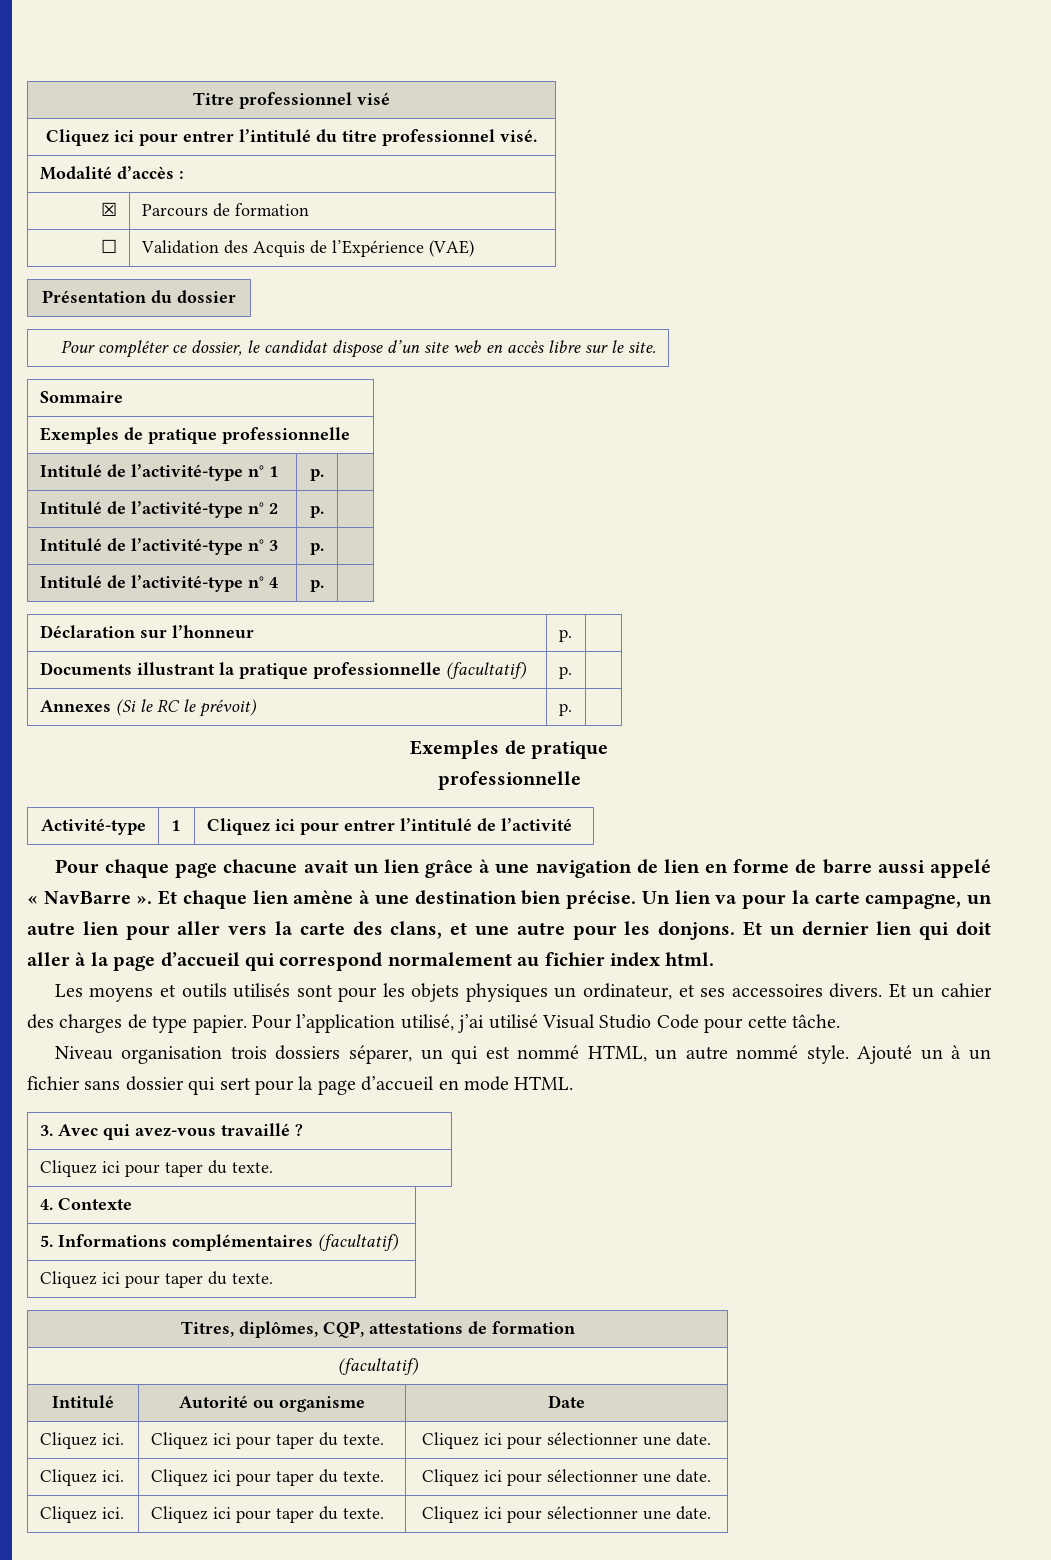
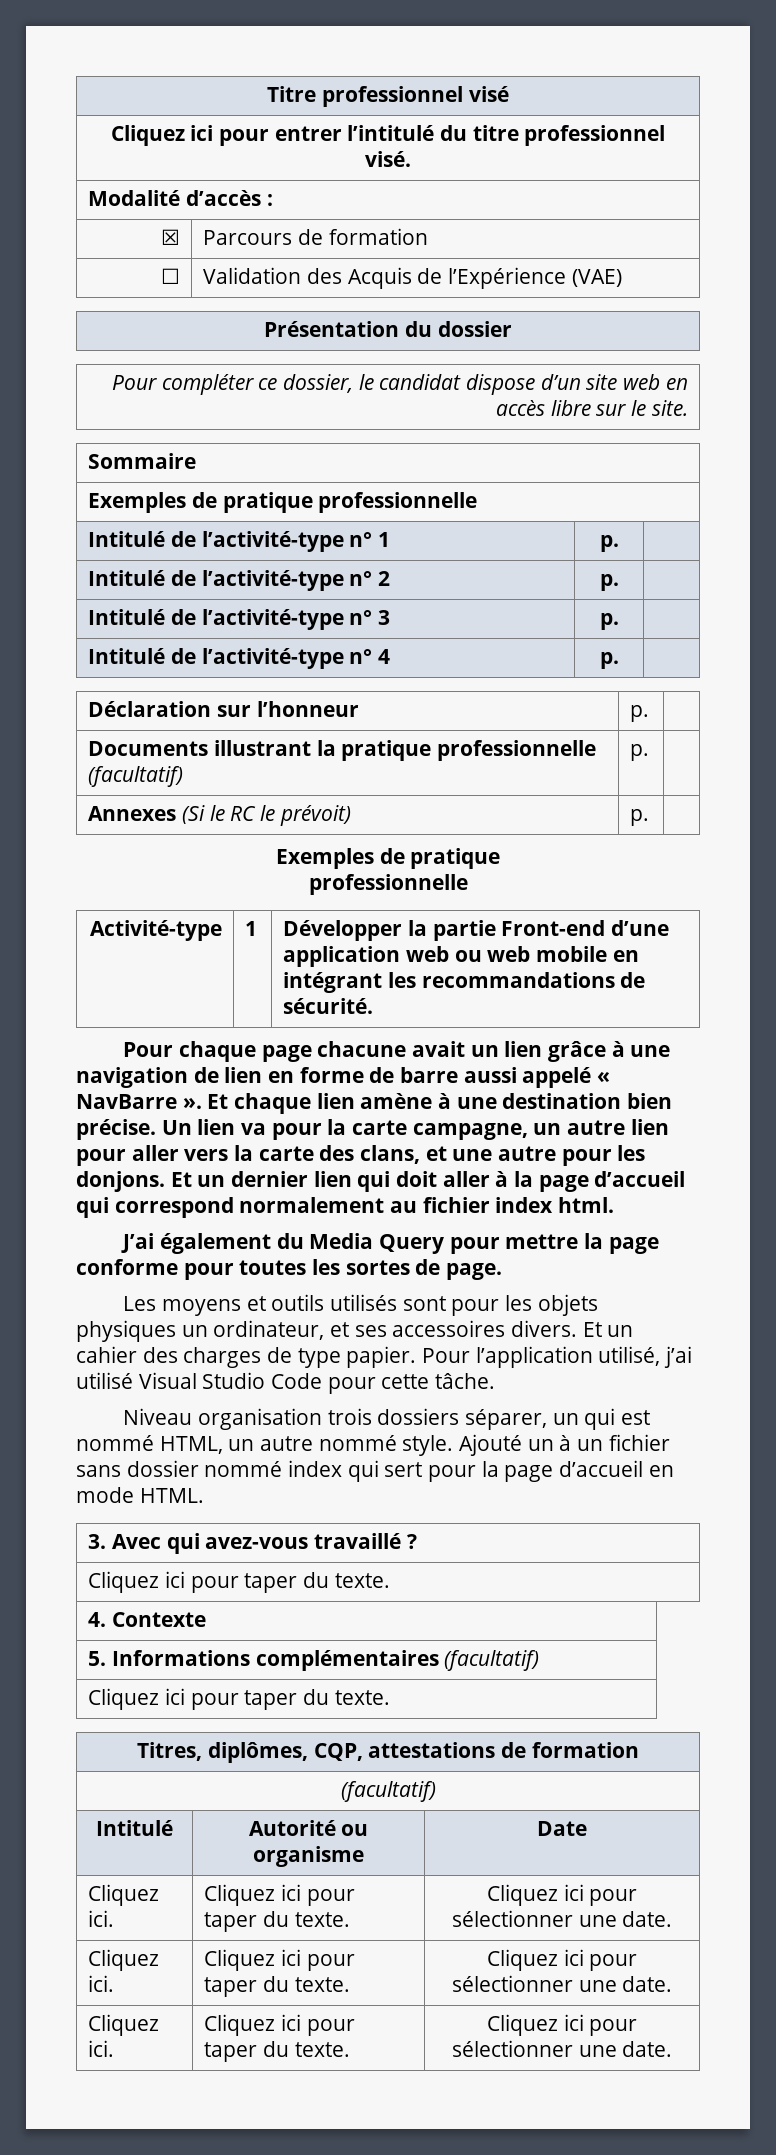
- Activité-type | 1 | Cliquez ici pour entrer l’intitulé de l’activité
+ Activité-type | 1 | Développer la partie Front-end d’une application web ou web mobile en intégrant les recommandations de sécurité.
+ J’ai également du Media Query pour mettre la page conforme pour toutes les sortes de page.
- Ajouté un à un fichier sans dossier qui sert pour la page d’accueil en mode HTML.
+ Ajouté un à un fichier sans dossier nommé index qui sert pour la page d’accueil en mode HTML.

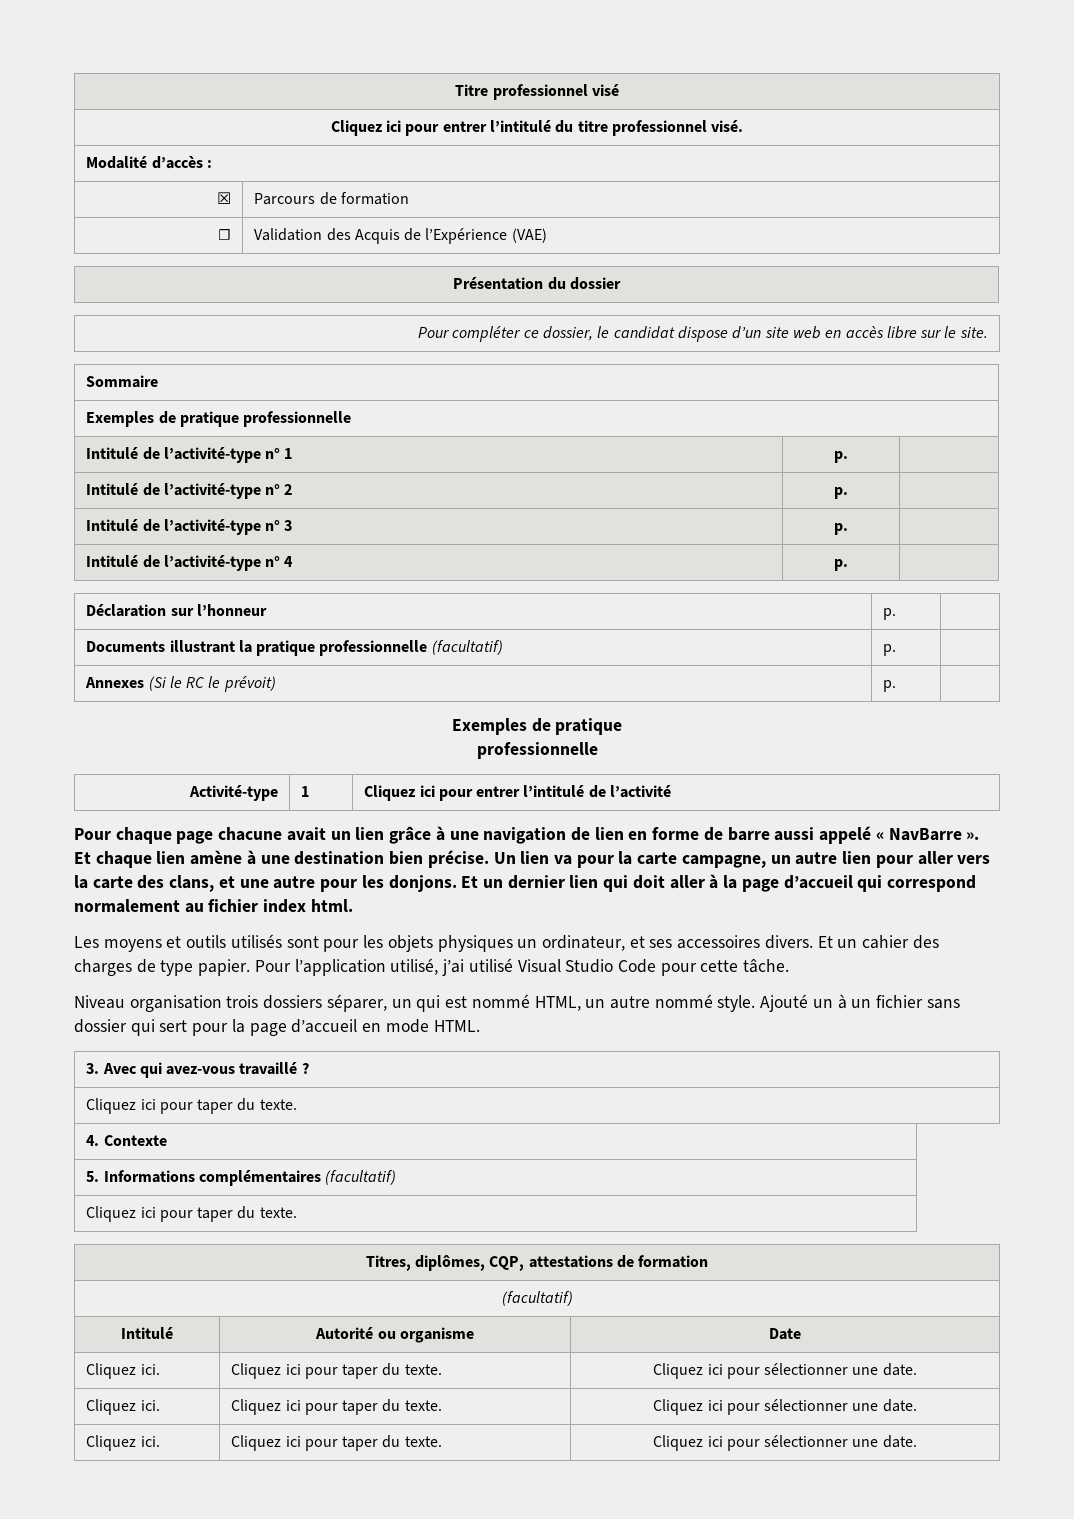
- Activité-type | 1 | Développer la partie Front-end d’une application web ou web mobile en intégrant les recommandations de sécurité.
+ Activité-type | 1 | Cliquez ici pour entrer l’intitulé de l’activité
- J’ai également du Media Query pour mettre la page conforme pour toutes les sortes de page.
- Ajouté un à un fichier sans dossier nommé index qui sert pour la page d’accueil en mode HTML.
+ Ajouté un à un fichier sans dossier qui sert pour la page d’accueil en mode HTML.

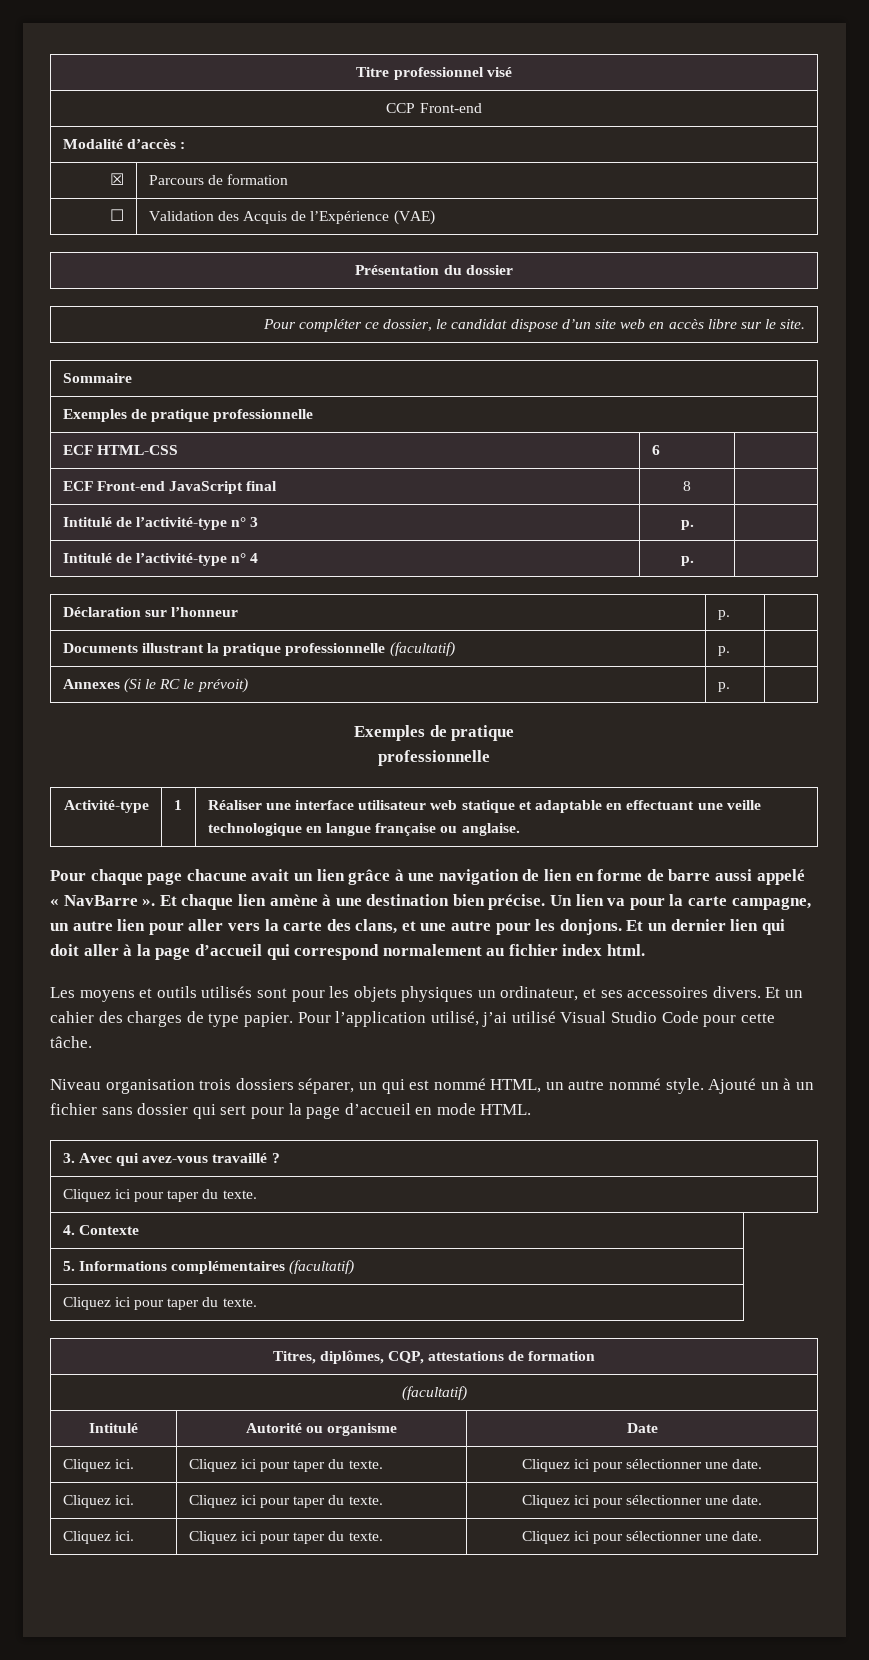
- Cliquez ici pour entrer l’intitulé du titre professionnel visé.
+ CCP Front-end
- Intitulé de l’activité-type n° 1 | p. |
- Intitulé de l’activité-type n° 2 | p. |
+ ECF HTML-CSS | 6 |
+ ECF Front-end JavaScript final | 8 |
- Activité-type | 1 | Cliquez ici pour entrer l’intitulé de l’activité
+ Activité-type | 1 | Réaliser une interface utilisateur web statique et adaptable en effectuant une veille technologique en langue française ou anglaise.

